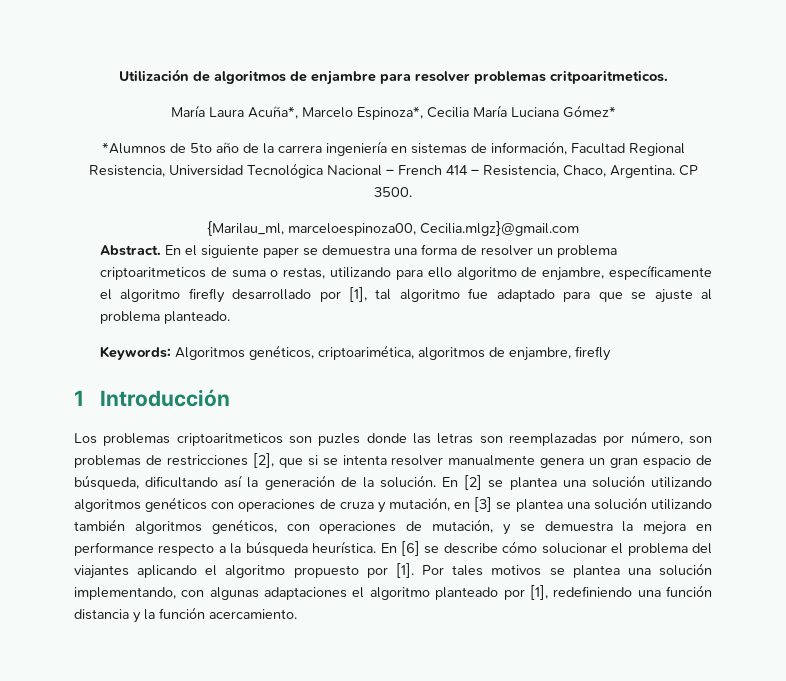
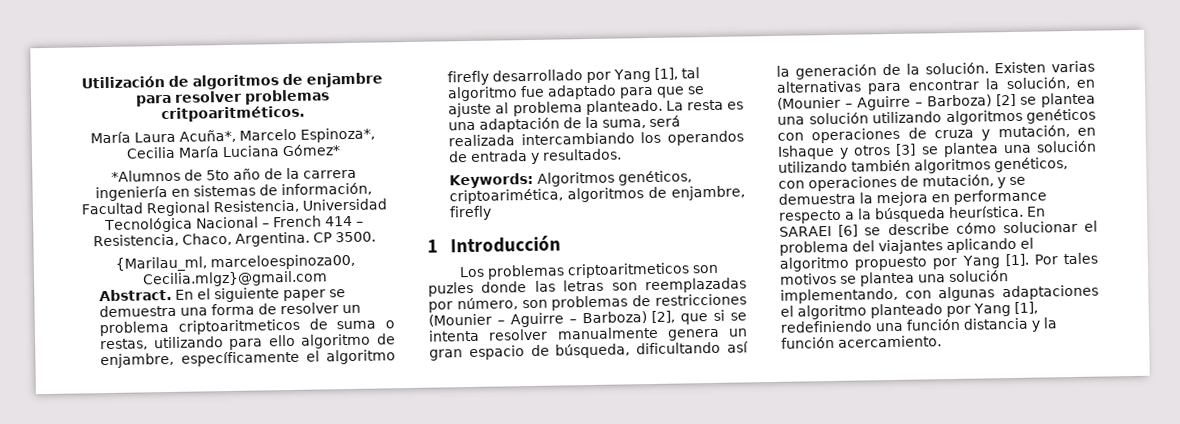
- Utilización de algoritmos de enjambre para resolver problemas critpoaritmeticos.
+ Utilización de algoritmos de enjambre para resolver problemas critpoaritméticos.
- En el siguiente paper se demuestra una forma de resolver un problema criptoaritmeticos de suma o restas, utilizando para ello algoritmo de enjambre, específicamente el algoritmo firefly desarrollado por [1], tal algoritmo fue adaptado para que se ajuste al problema planteado.
+ En el siguiente paper se demuestra una forma de resolver un problema criptoaritmeticos de suma o restas, utilizando para ello algoritmo de enjambre, específicamente el algoritmo firefly desarrollado por Yang [1], tal algoritmo fue adaptado para que se ajuste al problema planteado. La resta es una adaptación de la suma, será realizada intercambiando los operandos de entrada y resultados.
- Los problemas criptoaritmeticos son puzles donde las letras son reemplazadas por número, son problemas de restricciones [2], que si se intenta resolver manualmente genera un gran espacio de búsqueda, dificultando así la generación de la solución.
+ Los problemas criptoaritmeticos son puzles donde las letras son reemplazadas por número, son problemas de restricciones (Mounier – Aguirre – Barboza) [2], que si se intenta resolver manualmente genera un gran espacio de búsqueda, dificultando así la generación de la solución.
- En [2] se plantea una solución utilizando algoritmos genéticos con operaciones de cruza y mutación, en [3] se plantea una solución utilizando también algoritmos genéticos, con operaciones de mutación, y se demuestra la mejora en performance respecto a la búsqueda heurística.
+ Existen varias alternativas para encontrar la solución, en (Mounier – Aguirre – Barboza) [2] se plantea una solución utilizando algoritmos genéticos con operaciones de cruza y mutación, en Ishaque y otros [3] se plantea una solución utilizando también algoritmos genéticos, con operaciones de mutación, y se demuestra la mejora en performance respecto a la búsqueda heurística.
- En [6] se describe cómo solucionar el problema del viajantes aplicando el algoritmo propuesto por [1].
+ En SARAEI [6] se describe cómo solucionar el problema del viajantes aplicando el algoritmo propuesto por Yang [1].
- Por tales motivos se plantea una solución implementando, con algunas adaptaciones el algoritmo planteado por [1], redefiniendo una función distancia y la función acercamiento.
+ Por tales motivos se plantea una solución implementando, con algunas adaptaciones el algoritmo planteado por Yang [1], redefiniendo una función distancia y la función acercamiento.

